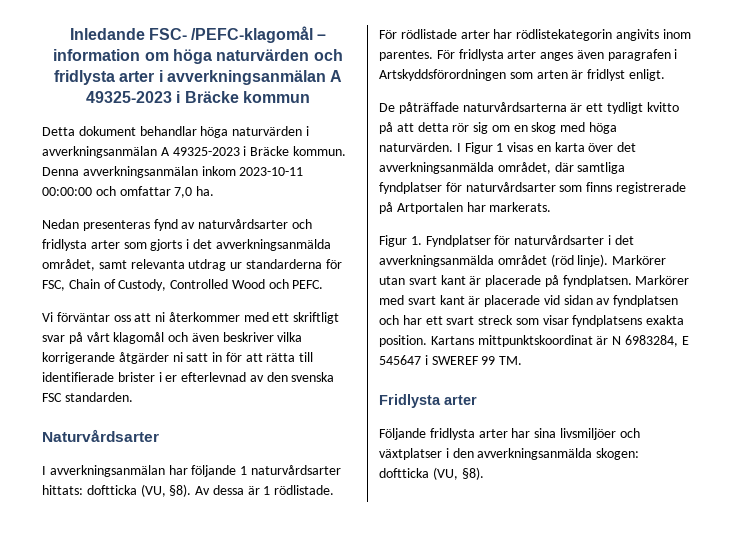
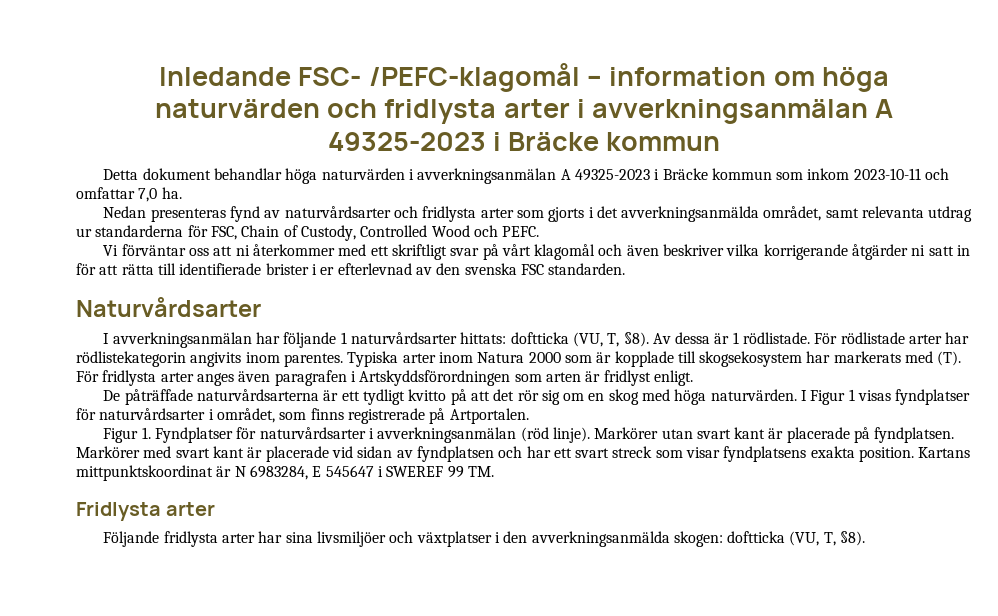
- Detta dokument behandlar höga naturvärden i avverkningsanmälan A 49325-2023 i Bräcke kommun. Denna avverkningsanmälan inkom 2023-10-11 00:00:00 och omfattar 7,0 ha.
+ Detta dokument behandlar höga naturvärden i avverkningsanmälan A 49325-2023 i Bräcke kommun som inkom 2023-10-11 och omfattar 7,0 ha.
- I avverkningsanmälan har följande 1 naturvårdsarter hittats: doftticka (VU, §8).
+ I avverkningsanmälan har följande 1 naturvårdsarter hittats: doftticka (VU, T, §8).
- För fridlysta arter anges även paragrafen i Artskyddsförordningen som arten är fridlyst enligt.
+ Typiska arter inom Natura 2000 som är kopplade till skogsekosystem har markerats med (T). För fridlysta arter anges även paragrafen i Artskyddsförordningen som arten är fridlyst enligt.
- De påträffade naturvårdsarterna är ett tydligt kvitto på att detta rör sig om en skog med höga naturvärden.
+ De påträffade naturvårdsarterna är ett tydligt kvitto på att det rör sig om en skog med höga naturvärden.
- I Figur 1 visas en karta över det avverkningsanmälda området, där samtliga fyndplatser för naturvårdsarter som finns registrerade på Artportalen har markerats.
+ I Figur 1 visas fyndplatser för naturvårdsarter i området, som finns registrerade på Artportalen.
- Figur 1. Fyndplatser för naturvårdsarter i det avverkningsanmälda området (röd linje).
+ Figur 1. Fyndplatser för naturvårdsarter i avverkningsanmälan (röd linje).
- Följande fridlysta arter har sina livsmiljöer och växtplatser i den avverkningsanmälda skogen: doftticka (VU, §8).
+ Följande fridlysta arter har sina livsmiljöer och växtplatser i den avverkningsanmälda skogen: doftticka (VU, T, §8).

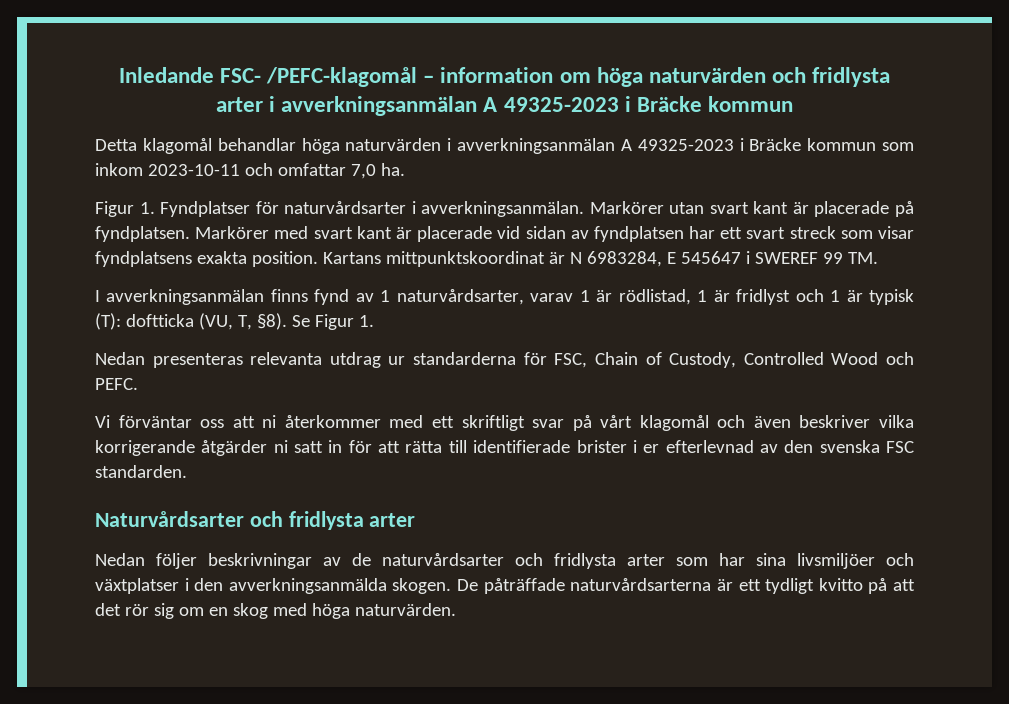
- Detta dokument behandlar höga naturvärden i avverkningsanmälan A 49325-2023 i Bräcke kommun som inkom 2023-10-11 och omfattar 7,0 ha.
+ Detta klagomål behandlar höga naturvärden i avverkningsanmälan A 49325-2023 i Bräcke kommun som inkom 2023-10-11 och omfattar 7,0 ha.
- Nedan presenteras fynd av naturvårdsarter och fridlysta arter som gjorts i det avverkningsanmälda området, samt relevanta utdrag ur standarderna för FSC, Chain of Custody, Controlled Wood och PEFC.
+ Figur 1. Fyndplatser för naturvårdsarter i avverkningsanmälan. Markörer utan svart kant är placerade på fyndplatsen. Markörer med svart kant är placerade vid sidan av fyndplatsen har ett svart streck som visar fyndplatsens exakta position. Kartans mittpunktskoordinat är N 6983284, E 545647 i SWEREF 99 TM.
+ I avverkningsanmälan finns fynd av 1 naturvårdsarter, varav 1 är rödlistad, 1 är fridlyst och 1 är typisk (T): doftticka (VU, T, §8). Se Figur 1.
+ Nedan presenteras relevanta utdrag ur standarderna för FSC, Chain of Custody, Controlled Wood och PEFC.
- Naturvårdsarter
- I avverkningsanmälan har följande 1 naturvårdsarter hittats: doftticka (VU, T, §8). Av dessa är 1 rödlistade. För rödlistade arter har rödlistekategorin angivits inom parentes. Typiska arter inom Natura 2000 som är kopplade till skogsekosystem har markerats med (T). För fridlysta arter anges även paragrafen i Artskyddsförordningen som arten är fridlyst enligt.
- De påträffade naturvårdsarterna är ett tydligt kvitto på att det rör sig om en skog med höga naturvärden. I Figur 1 visas fyndplatser för naturvårdsarter i området, som finns registrerade på Artportalen.
- Figur 1. Fyndplatser för naturvårdsarter i avverkningsanmälan (röd linje). Markörer utan svart kant är placerade på fyndplatsen. Markörer med svart kant är placerade vid sidan av fyndplatsen och har ett svart streck som visar fyndplatsens exakta position. Kartans mittpunktskoordinat är N 6983284, E 545647 i SWEREF 99 TM.
- Fridlysta arter
- Följande fridlysta arter har sina livsmiljöer och växtplatser i den avverkningsanmälda skogen: doftticka (VU, T, §8).
+ Naturvårdsarter och fridlysta arter
+ Nedan följer beskrivningar av de naturvårdsarter och fridlysta arter som har sina livsmiljöer och växtplatser i den avverkningsanmälda skogen. De påträffade naturvårdsarterna är ett tydligt kvitto på att det rör sig om en skog med höga naturvärden.

